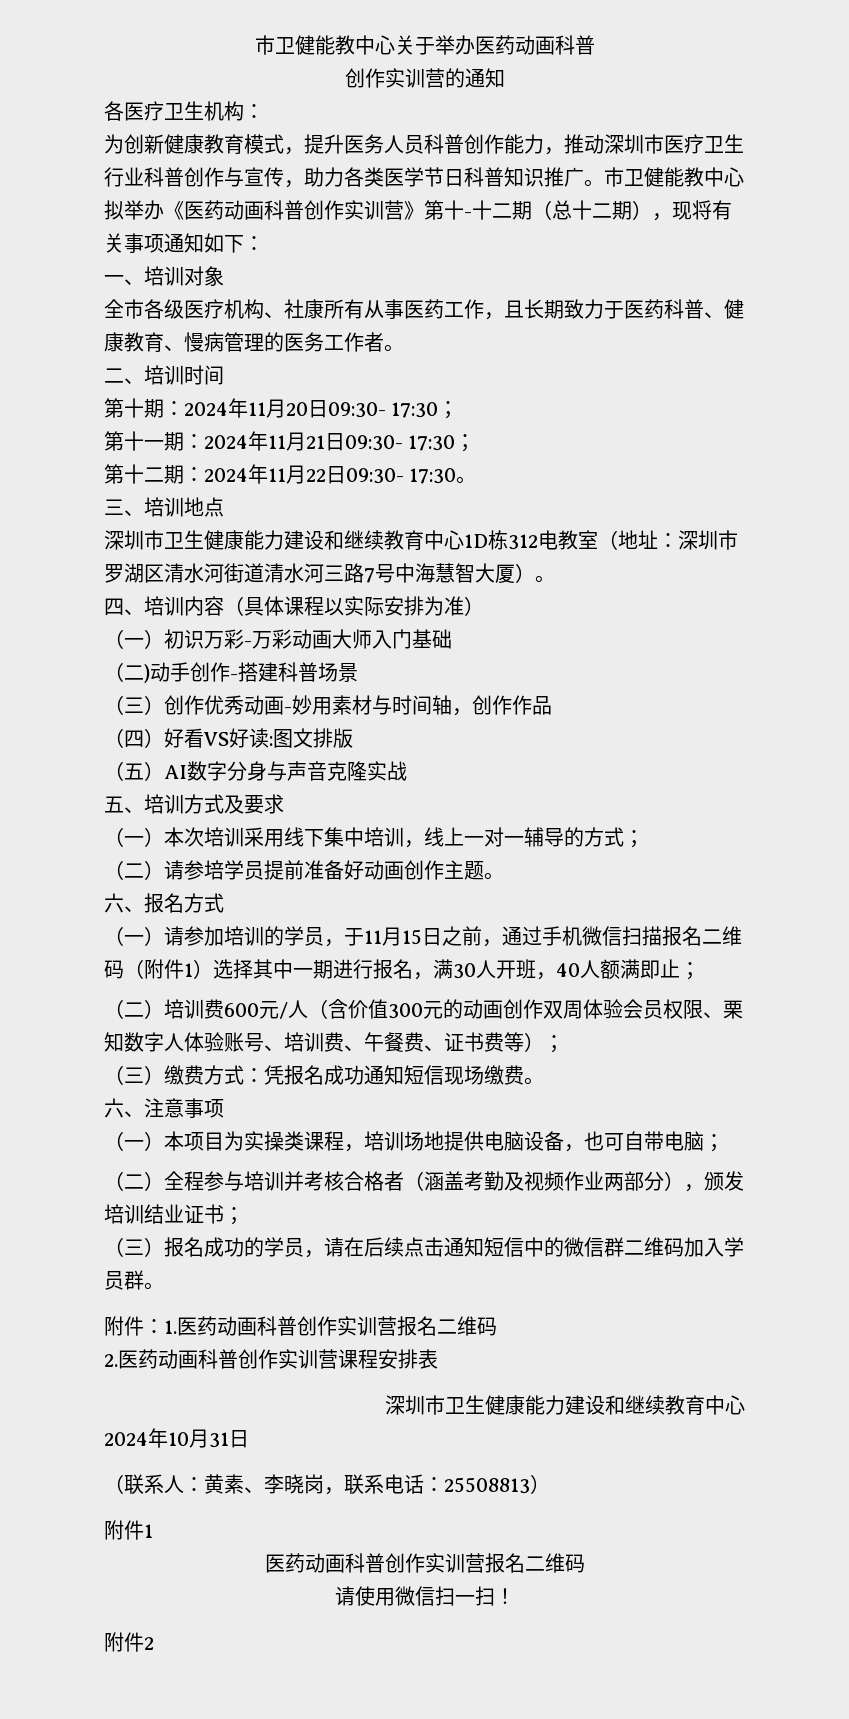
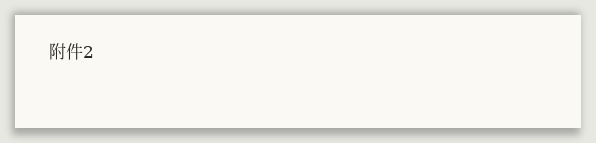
- 市卫健能教中心关于举办医药动画科普
- 创作实训营的通知
- 各医疗卫生机构：
- 为创新健康教育模式，提升医务人员科普创作能力，推动深圳市医疗卫生行业科普创作与宣传，助力各类医学节日科普知识推广。市卫健能教中心拟举办《医药动画科普创作实训营》第十-十二期（总十二期），现将有关事项通知如下：
- 一、培训对象
- 全市各级医疗机构、社康所有从事医药工作，且长期致力于医药科普、健康教育、慢病管理的医务工作者。
- 二、培训时间
- 第十期：2024年11月20日09:30- 17:30；
- 第十一期：2024年11月21日09:30- 17:30；
- 第十二期：2024年11月22日09:30- 17:30。
- 三、培训地点
- 深圳市卫生健康能力建设和继续教育中心1D栋312电教室（地址：深圳市罗湖区清水河街道清水河三路7号中海慧智大厦）。
- 四、培训内容（具体课程以实际安排为准）
- （一）初识万彩-万彩动画大师入门基础
- （二)动手创作-搭建科普场景
- （三）创作优秀动画-妙用素材与时间轴，创作作品
- （四）好看VS好读:图文排版
- （五）AI数字分身与声音克隆实战
- 五、培训方式及要求
- （一）本次培训采用线下集中培训，线上一对一辅导的方式；
- （二）请参培学员提前准备好动画创作主题。
- 六、报名方式
- （一）请参加培训的学员，于11月15日之前，通过手机微信扫描报名二维码（附件1）选择其中一期进行报名，满30人开班，40人额满即止；
- （二）培训费600元/人（含价值300元的动画创作双周体验会员权限、栗知数字人体验账号、培训费、午餐费、证书费等）；
- （三）缴费方式：凭报名成功通知短信现场缴费。
- 六、注意事项
- （一）本项目为实操类课程，培训场地提供电脑设备，也可自带电脑；
- （二）全程参与培训并考核合格者（涵盖考勤及视频作业两部分），颁发培训结业证书；
- （三）报名成功的学员，请在后续点击通知短信中的微信群二维码加入学员群。
- 附件：1.医药动画科普创作实训营报名二维码
- 2.医药动画科普创作实训营课程安排表
- 深圳市卫生健康能力建设和继续教育中心
- 2024年10月31日
- （联系人：黄素、李晓岗，联系电话：25508813）
- 附件1
- 医药动画科普创作实训营报名二维码
- 请使用微信扫一扫！

